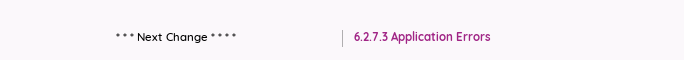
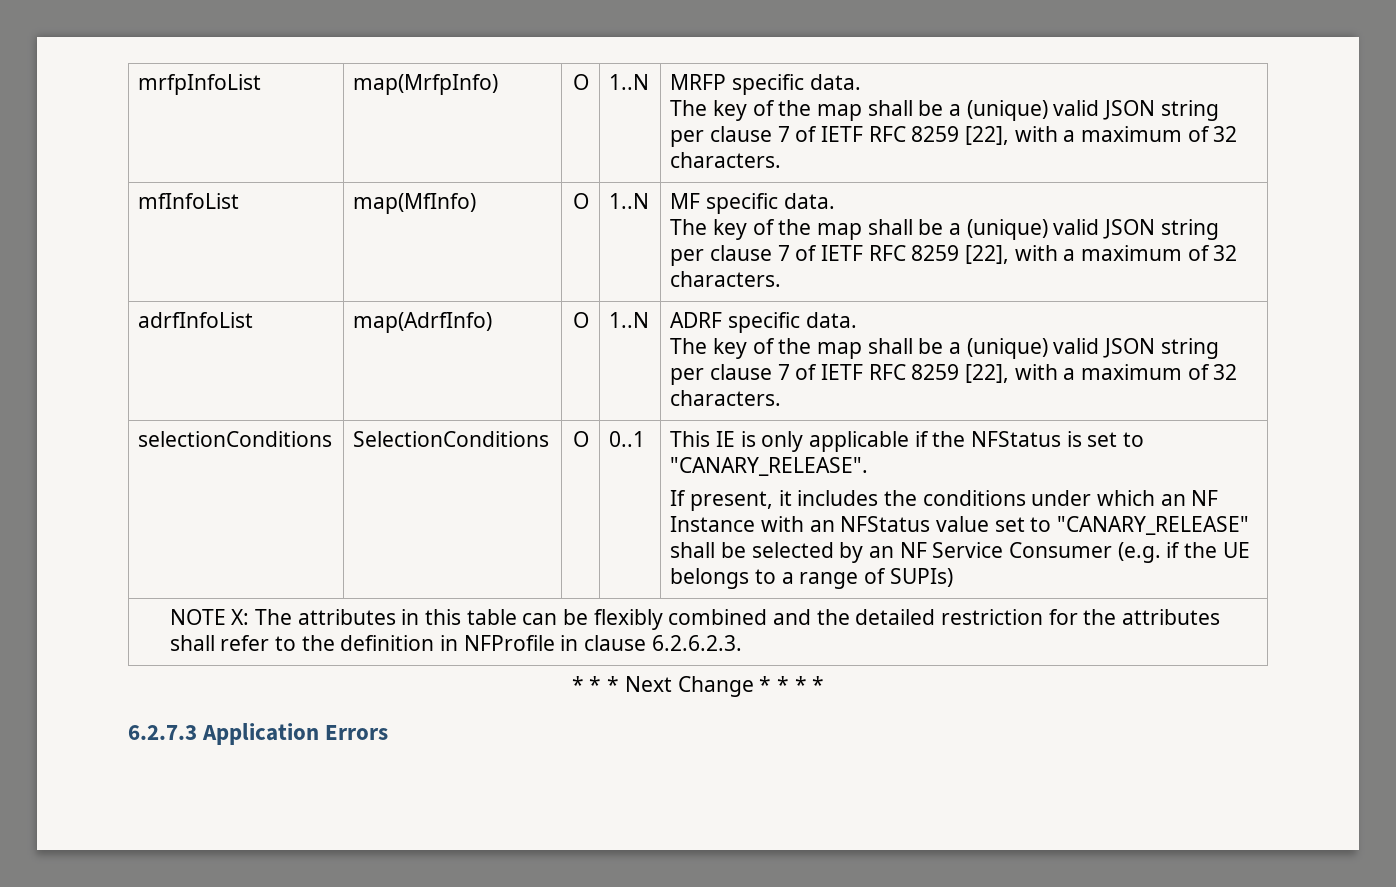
+ mrfpInfoList | map(MrfpInfo) | O | 1..N | MRFP specific data.
+ The key of the map shall be a (unique) valid JSON string per clause 7 of IETF RFC 8259 [22], with a maximum of 32 characters.
+ mfInfoList | map(MfInfo) | O | 1..N | MF specific data.
+ The key of the map shall be a (unique) valid JSON string per clause 7 of IETF RFC 8259 [22], with a maximum of 32 characters.
+ adrfInfoList | map(AdrfInfo) | O | 1..N | ADRF specific data.
+ The key of the map shall be a (unique) valid JSON string per clause 7 of IETF RFC 8259 [22], with a maximum of 32 characters.
+ selectionConditions | SelectionConditions | O | 0..1 | This IE is only applicable if the NFStatus is set to "CANARY_RELEASE".
+ If present, it includes the conditions under which an NF Instance with an NFStatus value set to "CANARY_RELEASE" shall be selected by an NF Service Consumer (e.g. if the UE belongs to a range of SUPIs)
+ NOTE X: The attributes in this table can be flexibly combined and the detailed restriction for the attributes shall refer to the definition in NFProfile in clause 6.2.6.2.3.

